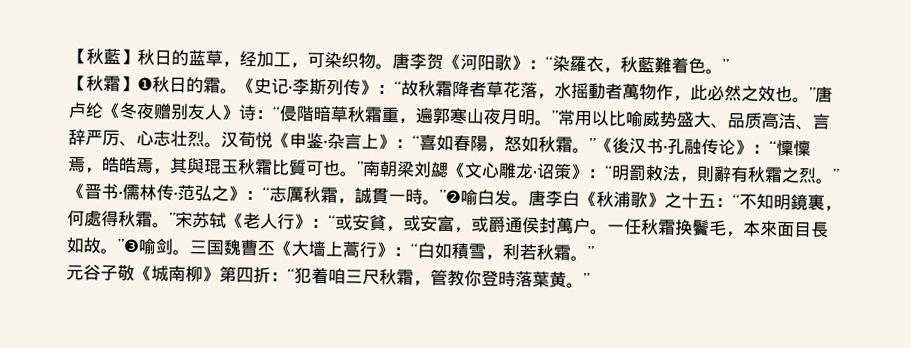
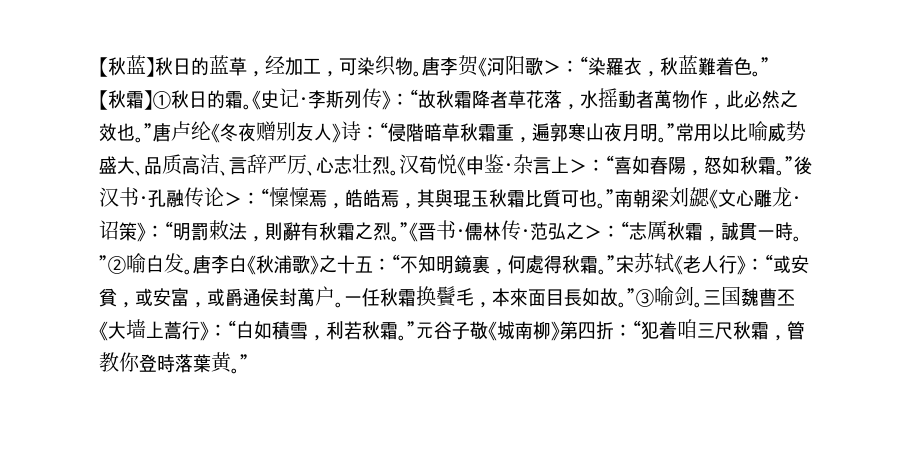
- 【秋藍】秋日的蓝草，经加工，可染织物。
+ 【秋蓝】秋日的蓝草，经加工，可染织物。
- 唐李贺《河阳歌》：“染羅衣，秋藍難着色。”
+ 唐李贺《河阳歌＞：“染羅衣，秋蓝難着色。”
- 【秋霜】❶秋日的霜。
+ 【秋霜】①秋日的霜。
- 汉荀悦《申鉴·杂言上》：
+ 汉荀悦《申鉴·杂言上＞：
- “喜如春陽，怒如秋霜。”《後汉书·孔融传论》：
+ “喜如春陽，怒如秋霜。”後汉书·孔融传论＞：
- “明罰敕法，則辭有秋霜之烈。”《晋书·儒林传·范弘之》：
+ “明罰敕法，則辭有秋霜之烈。”《晋书·儒林传·范弘之＞：
- “志厲秋霜，誠貫一時。”❷喻白发。
+ “志厲秋霜，誠貫一時。”②喻白发。
- 一任秋霜换鬢毛，本來面目長如故。”❸喻剑。
+ 一任秋霜换鬢毛，本來面目長如故。”③喻剑。
- 三国魏曹丕《大墙上蒿行》：“白如積雪，利若秋霜。”
- 元谷子敬《城南柳》第四折：“犯着咱三尺秋霜，管教你登時落葉黄。”
+ 三国魏曹丕《大墙上蒿行》：“白如積雪，利若秋霜。”元谷子敬《城南柳》第四折：“犯着咱三尺秋霜，管教你登時落葉黄。”

